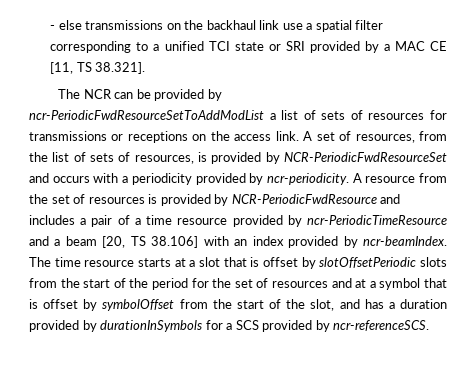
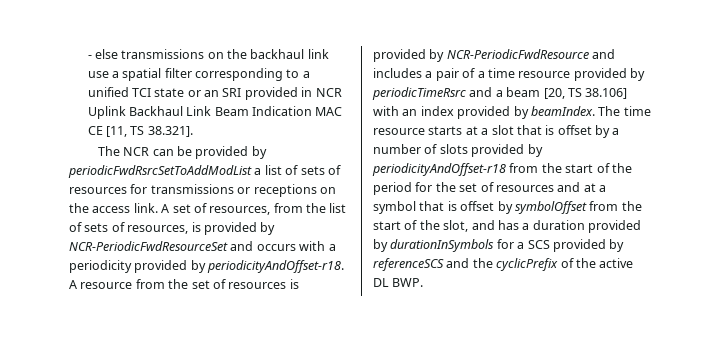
- - else transmissions on the backhaul link use a spatial filter corresponding to a unified TCI state or SRI provided by a MAC CE [11, TS 38.321].
+ - else transmissions on the backhaul link use a spatial filter corresponding to a unified TCI state or an SRI provided in NCR Uplink Backhaul Link Beam Indication MAC CE [11, TS 38.321].
- The NCR can be provided by ncr-PeriodicFwdResourceSetToAddModList a list of sets of resources for transmissions or receptions on the access link.
+ The NCR can be provided by periodicFwdRsrcSetToAddModList a list of sets of resources for transmissions or receptions on the access link.
- A set of resources, from the list of sets of resources, is provided by NCR-PeriodicFwdResourceSet and occurs with a periodicity provided by ncr-periodicity.
+ A set of resources, from the list of sets of resources, is provided by NCR-PeriodicFwdResourceSet and occurs with a periodicity provided by periodicityAndOffset-r18.
- A resource from the set of resources is provided by NCR-PeriodicFwdResource and includes a pair of a time resource provided by ncr-PeriodicTimeResource and a beam [20, TS 38.106] with an index provided by ncr-beamIndex.
+ A resource from the set of resources is provided by NCR-PeriodicFwdResource and includes a pair of a time resource provided by periodicTimeRsrc and a beam [20, TS 38.106] with an index provided by beamIndex.
- The time resource starts at a slot that is offset by slotOffsetPeriodic slots from the start of the period for the set of resources and at a symbol that is offset by symbolOffset from the start of the slot, and has a duration provided by durationInSymbols for a SCS provided by ncr-referenceSCS.
+ The time resource starts at a slot that is offset by a number of slots provided by periodicityAndOffset-r18 from the start of the period for the set of resources and at a symbol that is offset by symbolOffset from the start of the slot, and has a duration provided by durationInSymbols for a SCS provided by referenceSCS and the cyclicPrefix of the active DL BWP.

